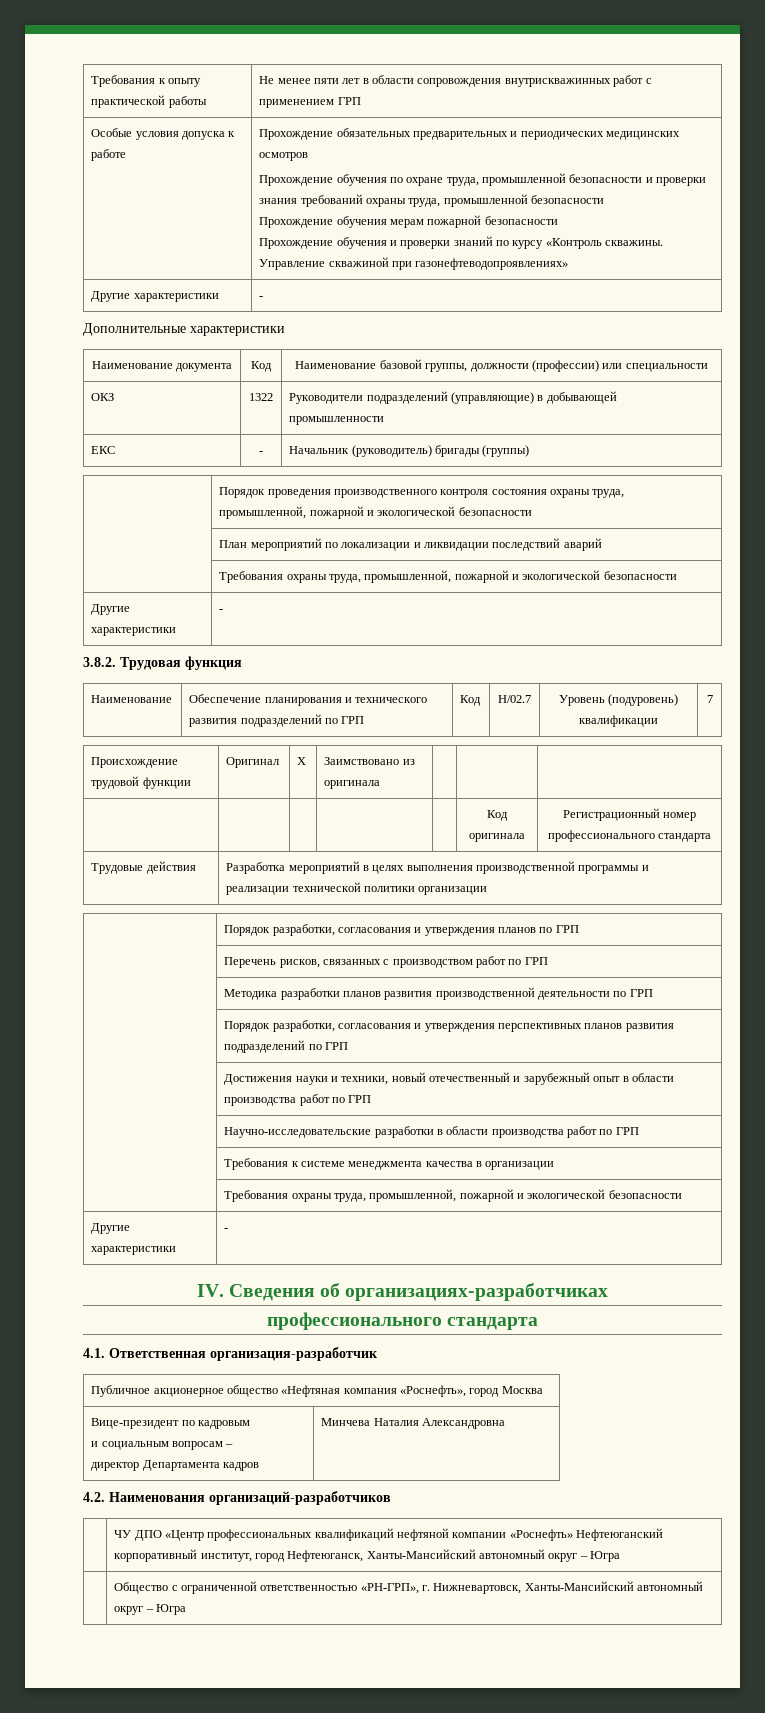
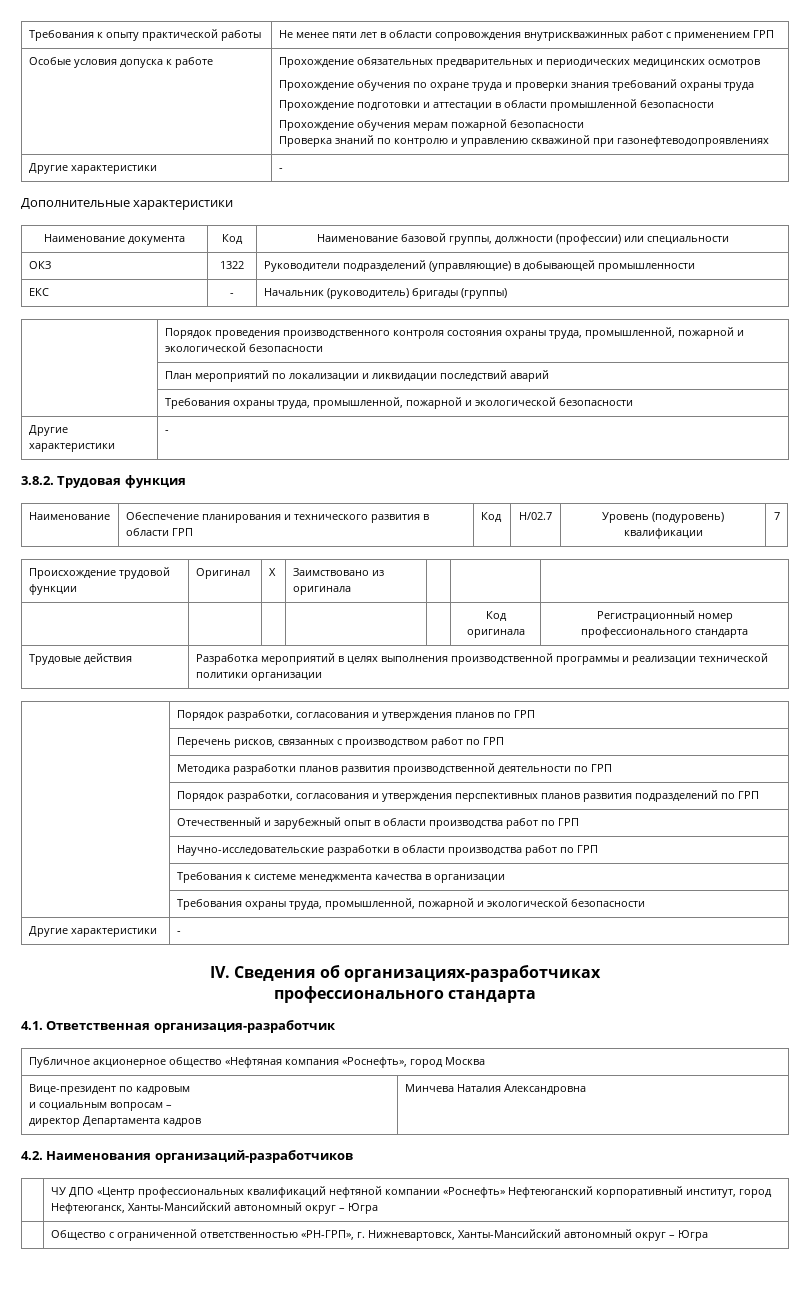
- Прохождение обучения по охране труда, промышленной безопасности и проверки знания требований охраны труда, промышленной безопасности
+ Прохождение обучения по охране труда и проверки знания требований охраны труда
+ Прохождение подготовки и аттестации в области промышленной безопасности
- Прохождение обучения и проверки знаний по курсу «Контроль скважины. Управление скважиной при газонефтеводопроявлениях»
+ Проверка знаний по контролю и управлению скважиной при газонефтеводопроявлениях
- Наименование | Обеспечение планирования и технического развития подразделений по ГРП | Код | Н/02.7 | Уровень (подуровень) квалификации | 7
+ Наименование | Обеспечение планирования и технического развития в области ГРП | Код | Н/02.7 | Уровень (подуровень) квалификации | 7
- | Достижения науки и техники, новый отечественный и зарубежный опыт в области производства работ по ГРП
+ | Отечественный и зарубежный опыт в области производства работ по ГРП

